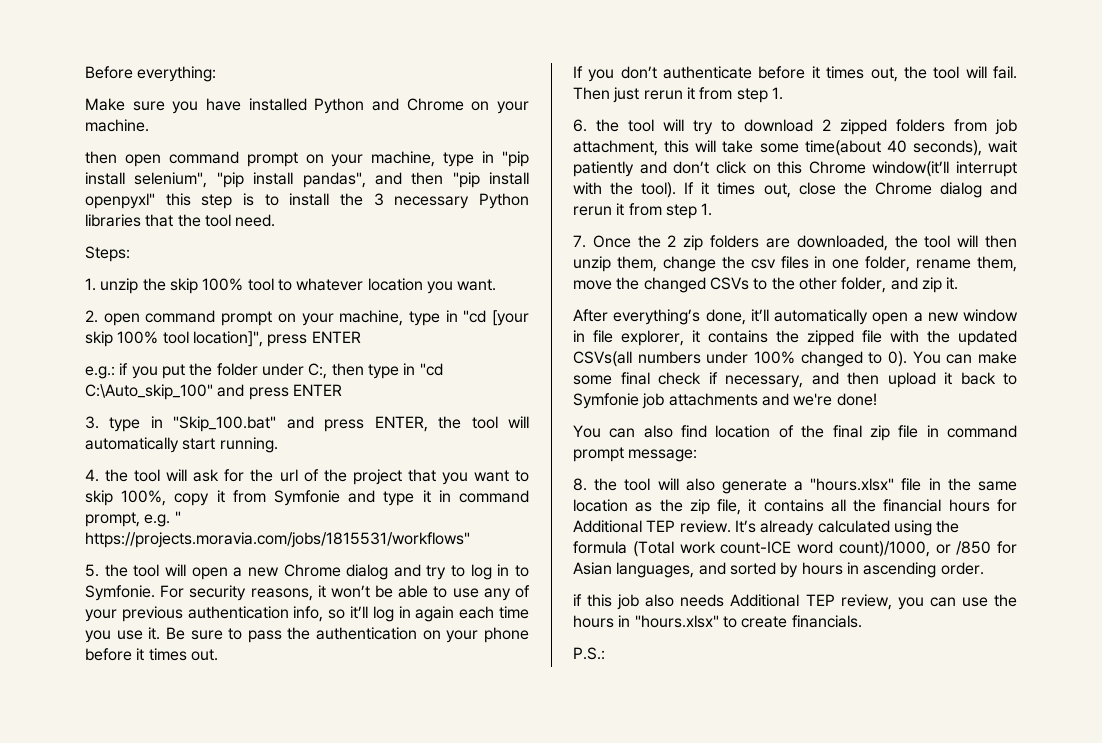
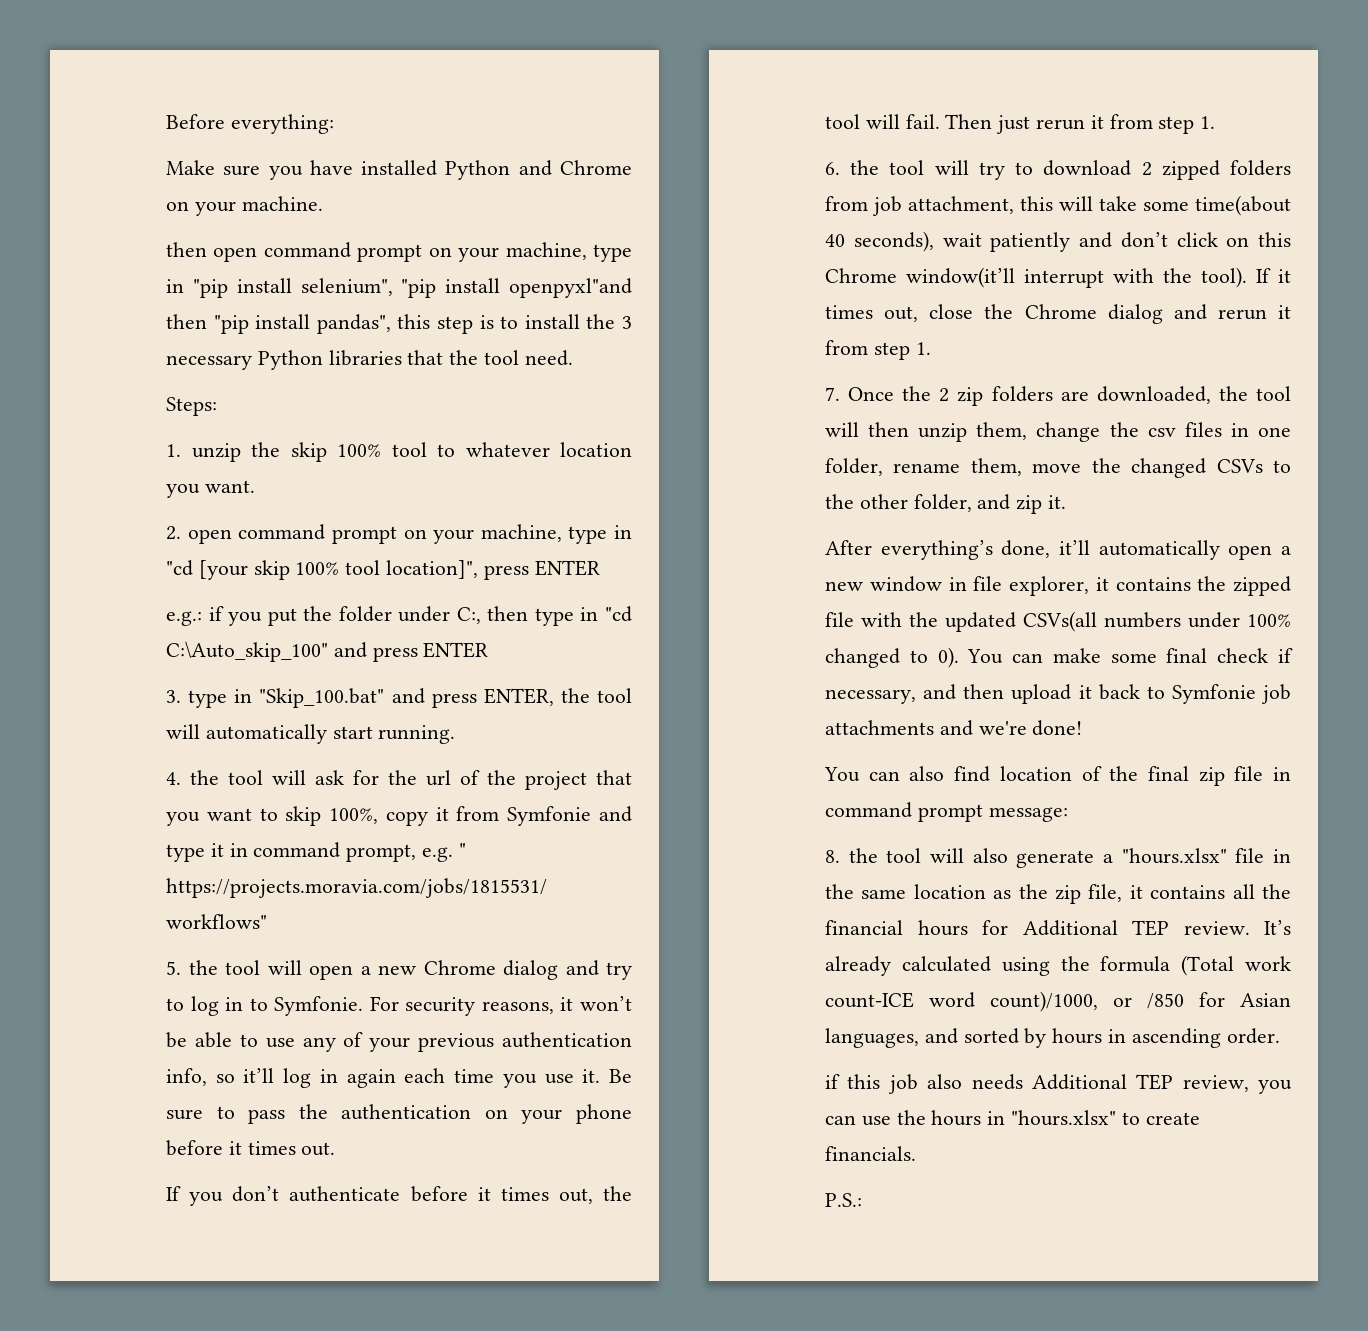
- then open command prompt on your machine, type in "pip install selenium", "pip install pandas", and then "pip install openpyxl" this step is to install the 3 necessary Python libraries that the tool need.
+ then open command prompt on your machine, type in "pip install selenium", "pip install openpyxl"and then "pip install pandas", this step is to install the 3 necessary Python libraries that the tool need.

